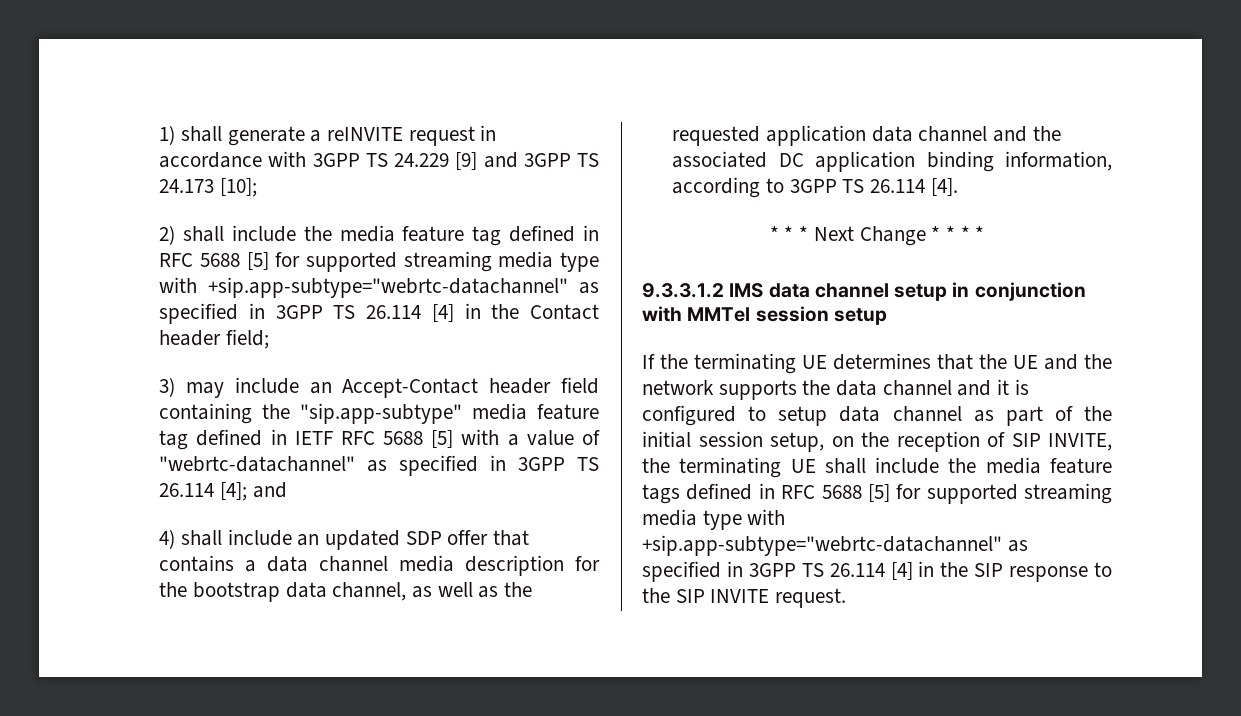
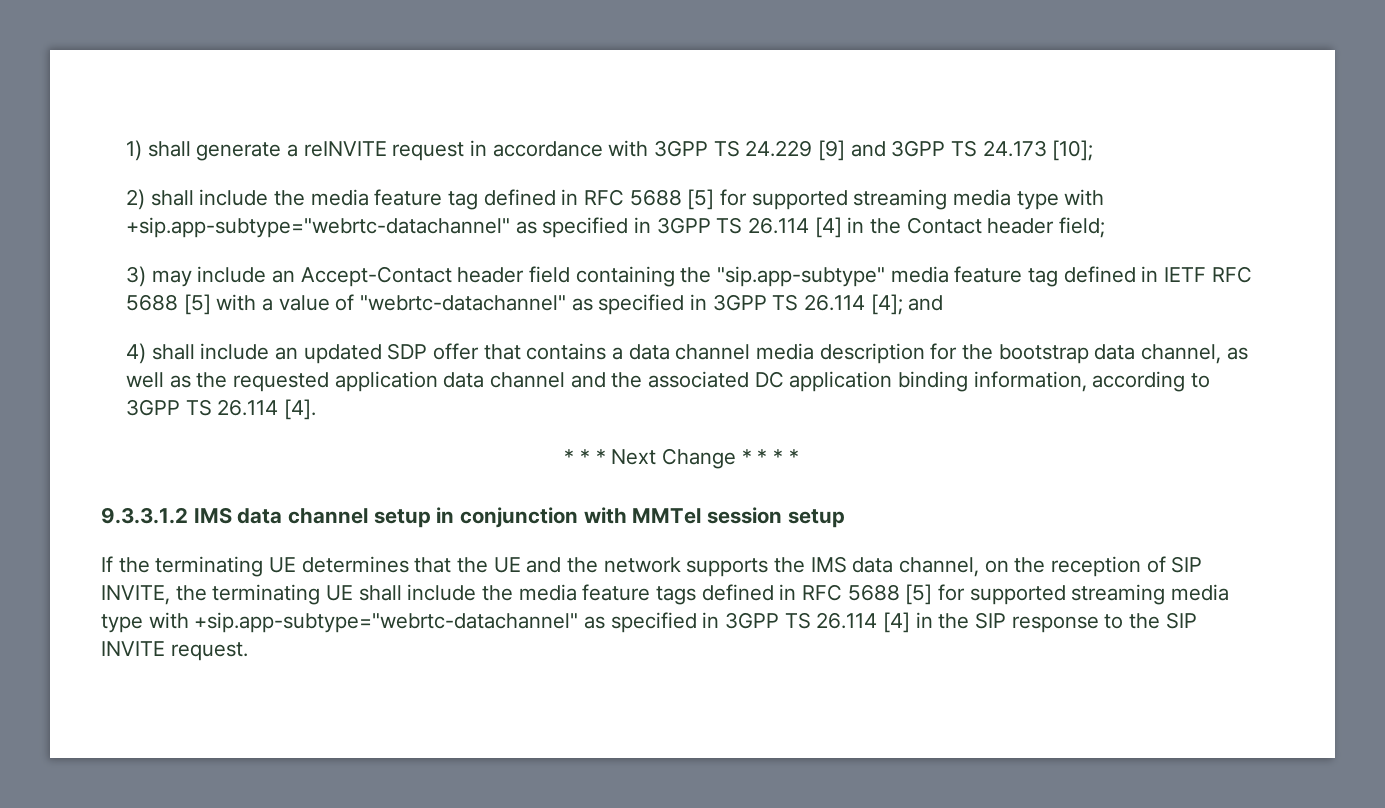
- If the terminating UE determines that the UE and the network supports the data channel and it is configured to setup data channel as part of the initial session setup, on the reception of SIP INVITE, the terminating UE shall include the media feature tags defined in RFC 5688 [5] for supported streaming media type with +sip.app-subtype="webrtc-datachannel" as specified in 3GPP TS 26.114 [4] in the SIP response to the SIP INVITE request.
+ If the terminating UE determines that the UE and the network supports the IMS data channel, on the reception of SIP INVITE, the terminating UE shall include the media feature tags defined in RFC 5688 [5] for supported streaming media type with +sip.app-subtype="webrtc-datachannel" as specified in 3GPP TS 26.114 [4] in the SIP response to the SIP INVITE request.

